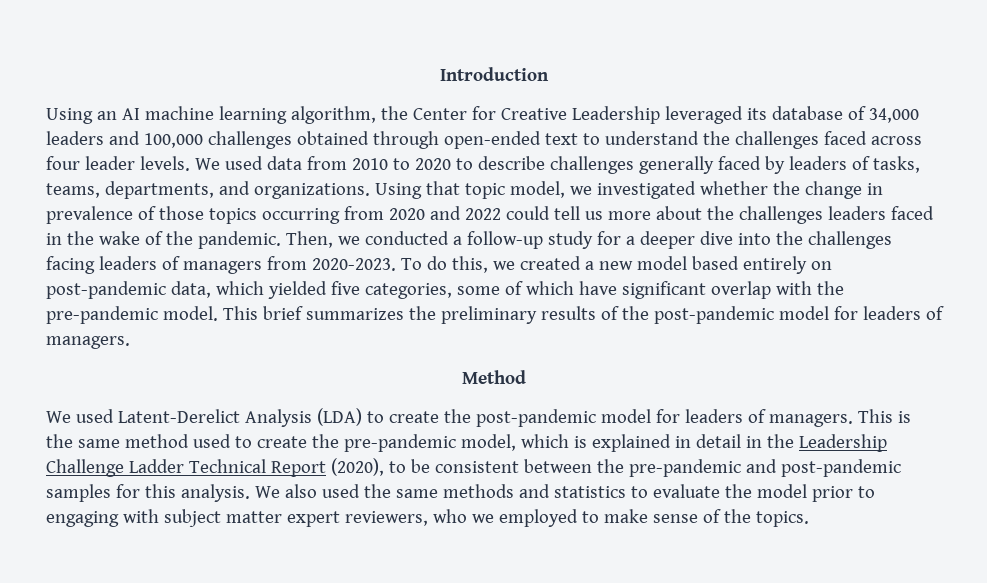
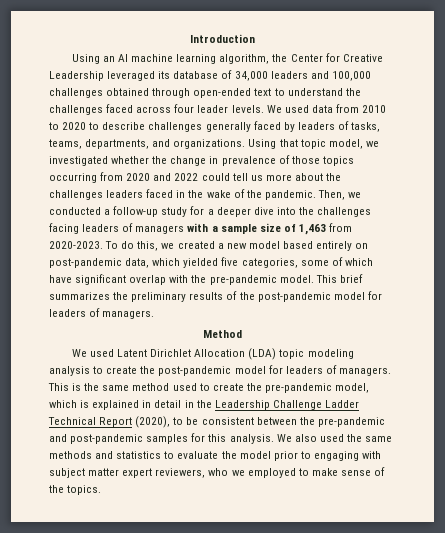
- Then, we conducted a follow-up study for a deeper dive into the challenges facing leaders of managers from 2020-2023.
+ Then, we conducted a follow-up study for a deeper dive into the challenges facing leaders of managers with a sample size of 1,463 from 2020-2023.
- We used Latent-Derelict Analysis (LDA) to create the post-pandemic model for leaders of managers.
+ We used Latent Dirichlet Allocation (LDA) topic modeling analysis to create the post-pandemic model for leaders of managers.

